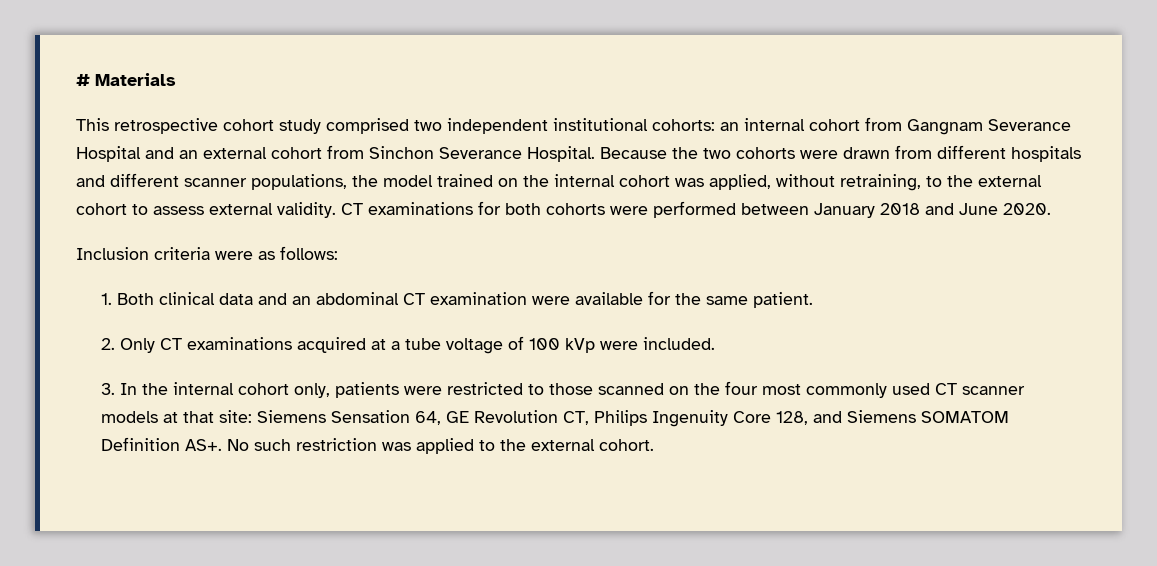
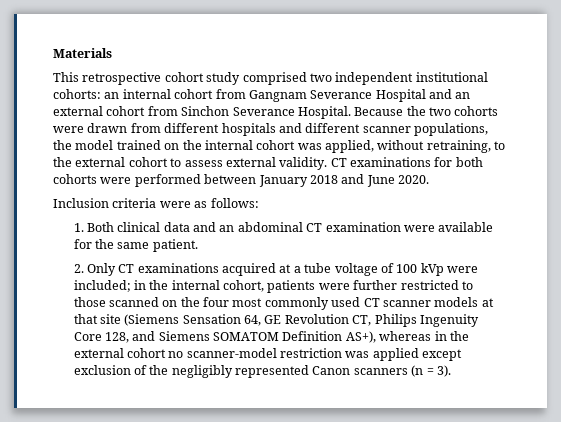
- # Materials
+ Materials
- 2. Only CT examinations acquired at a tube voltage of 100 kVp were included.
- 3. In the internal cohort only, patients were restricted to those scanned on the four most commonly used CT scanner models at that site: Siemens Sensation 64, GE Revolution CT, Philips Ingenuity Core 128, and Siemens SOMATOM Definition AS+. No such restriction was applied to the external cohort.
+ 2. Only CT examinations acquired at a tube voltage of 100 kVp were included; in the internal cohort, patients were further restricted to those scanned on the four most commonly used CT scanner models at that site (Siemens Sensation 64, GE Revolution CT, Philips Ingenuity Core 128, and Siemens SOMATOM Definition AS+), whereas in the external cohort no scanner-model restriction was applied except exclusion of the negligibly represented Canon scanners (n = 3).

